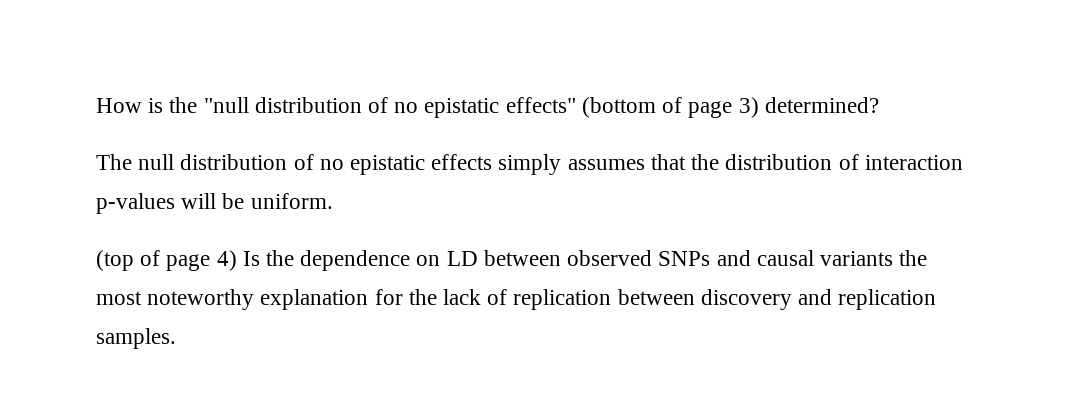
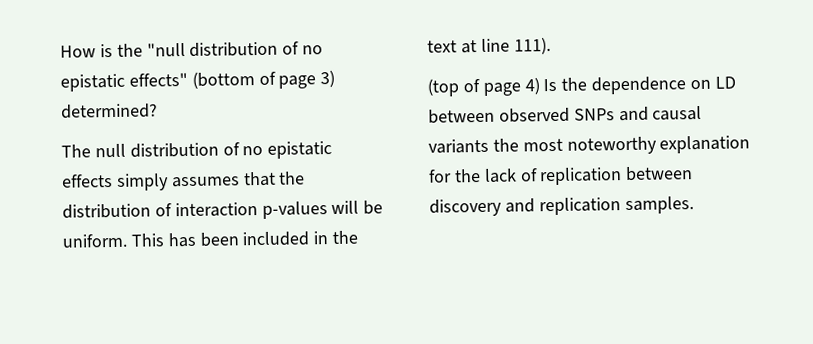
+ This has been included in the text at line 111).

